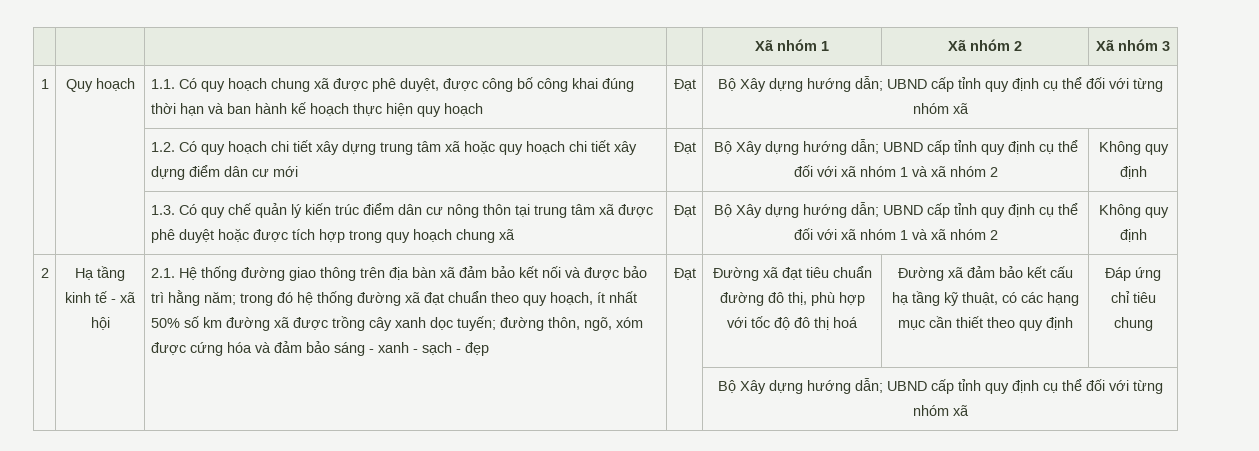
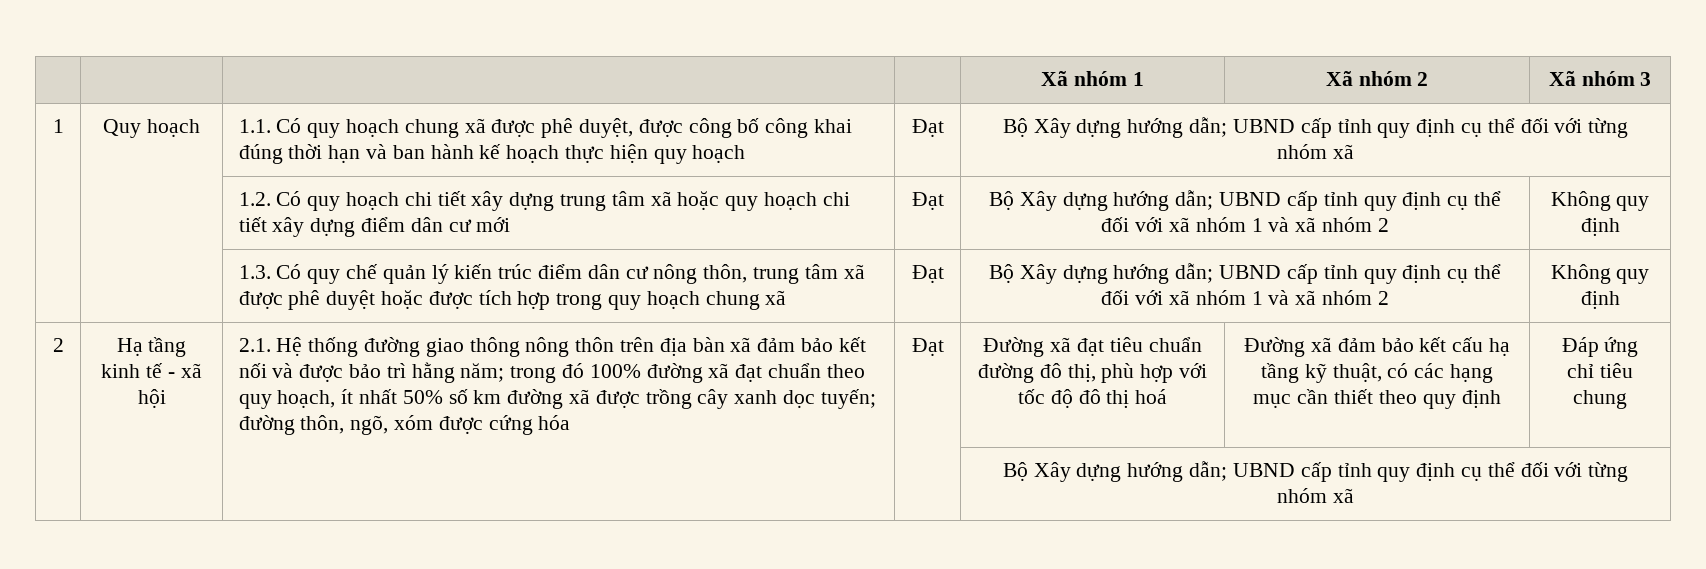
- 1.3. Có quy chế quản lý kiến trúc điểm dân cư nông thôn tại trung tâm xã được phê duyệt hoặc được tích hợp trong quy hoạch chung xã
+ 1.3. Có quy chế quản lý kiến trúc điểm dân cư nông thôn, trung tâm xã được phê duyệt hoặc được tích hợp trong quy hoạch chung xã
- 2.1. Hệ thống đường giao thông trên địa bàn xã đảm bảo kết nối và được bảo trì hằng năm; trong đó hệ thống đường xã đạt chuẩn theo quy hoạch, ít nhất 50% số km đường xã được trồng cây xanh dọc tuyến; đường thôn, ngõ, xóm được cứng hóa và đảm bảo sáng - xanh - sạch - đẹp
+ 2.1. Hệ thống đường giao thông nông thôn trên địa bàn xã đảm bảo kết nối và được bảo trì hằng năm; trong đó 100% đường xã đạt chuẩn theo quy hoạch, ít nhất 50% số km đường xã được trồng cây xanh dọc tuyến; đường thôn, ngõ, xóm được cứng hóa

